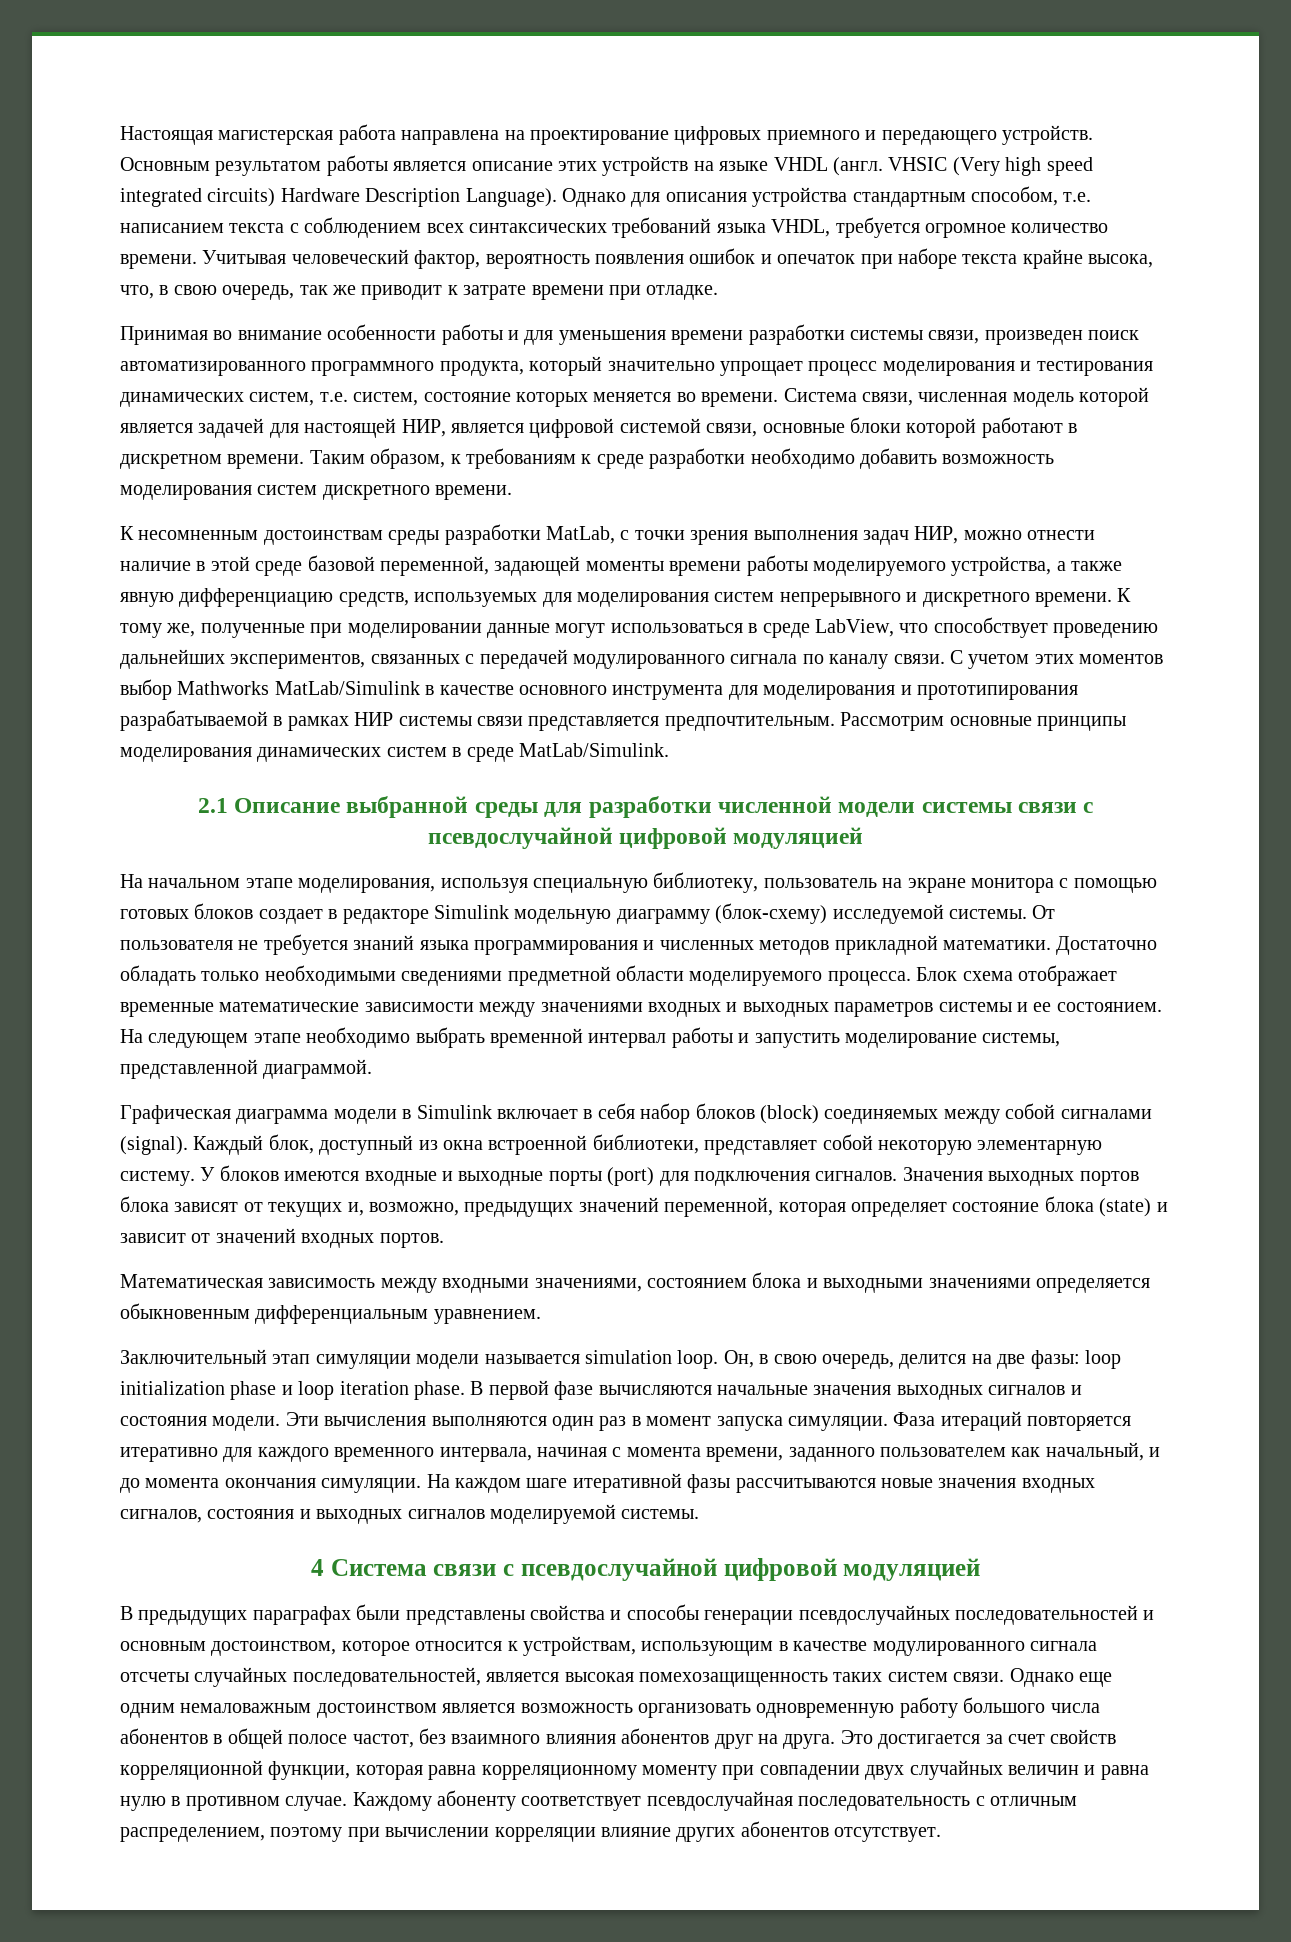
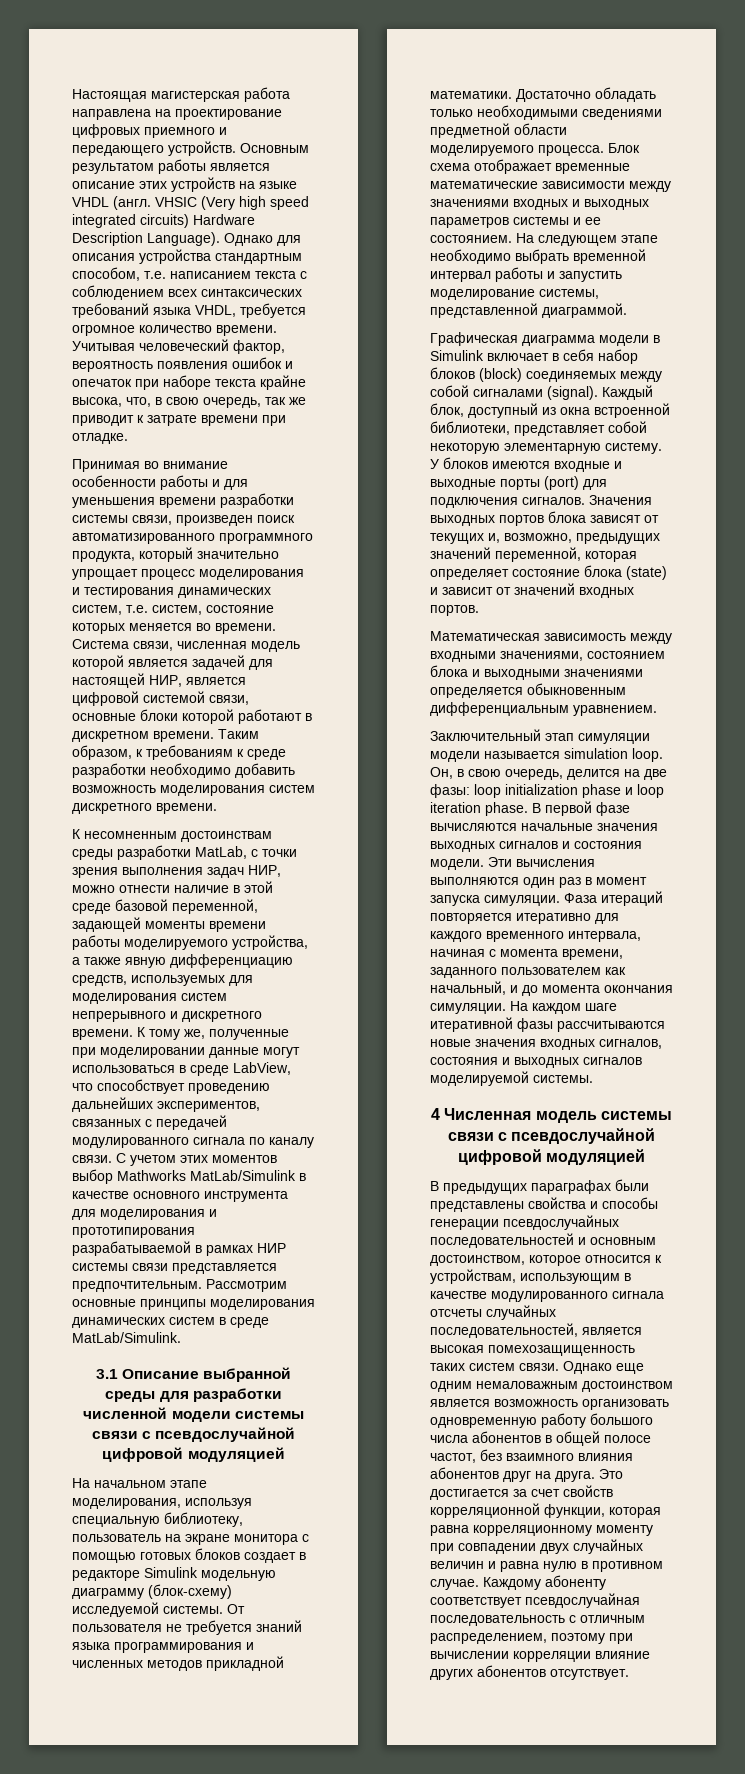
- 2.1 Описание выбранной среды для разработки численной модели системы связи с псевдослучайной цифровой модуляцией
+ 3.1 Описание выбранной среды для разработки численной модели системы связи с псевдослучайной цифровой модуляцией
- 4 Система связи с псевдослучайной цифровой модуляцией
+ 4 Численная модель системы связи с псевдослучайной цифровой модуляцией

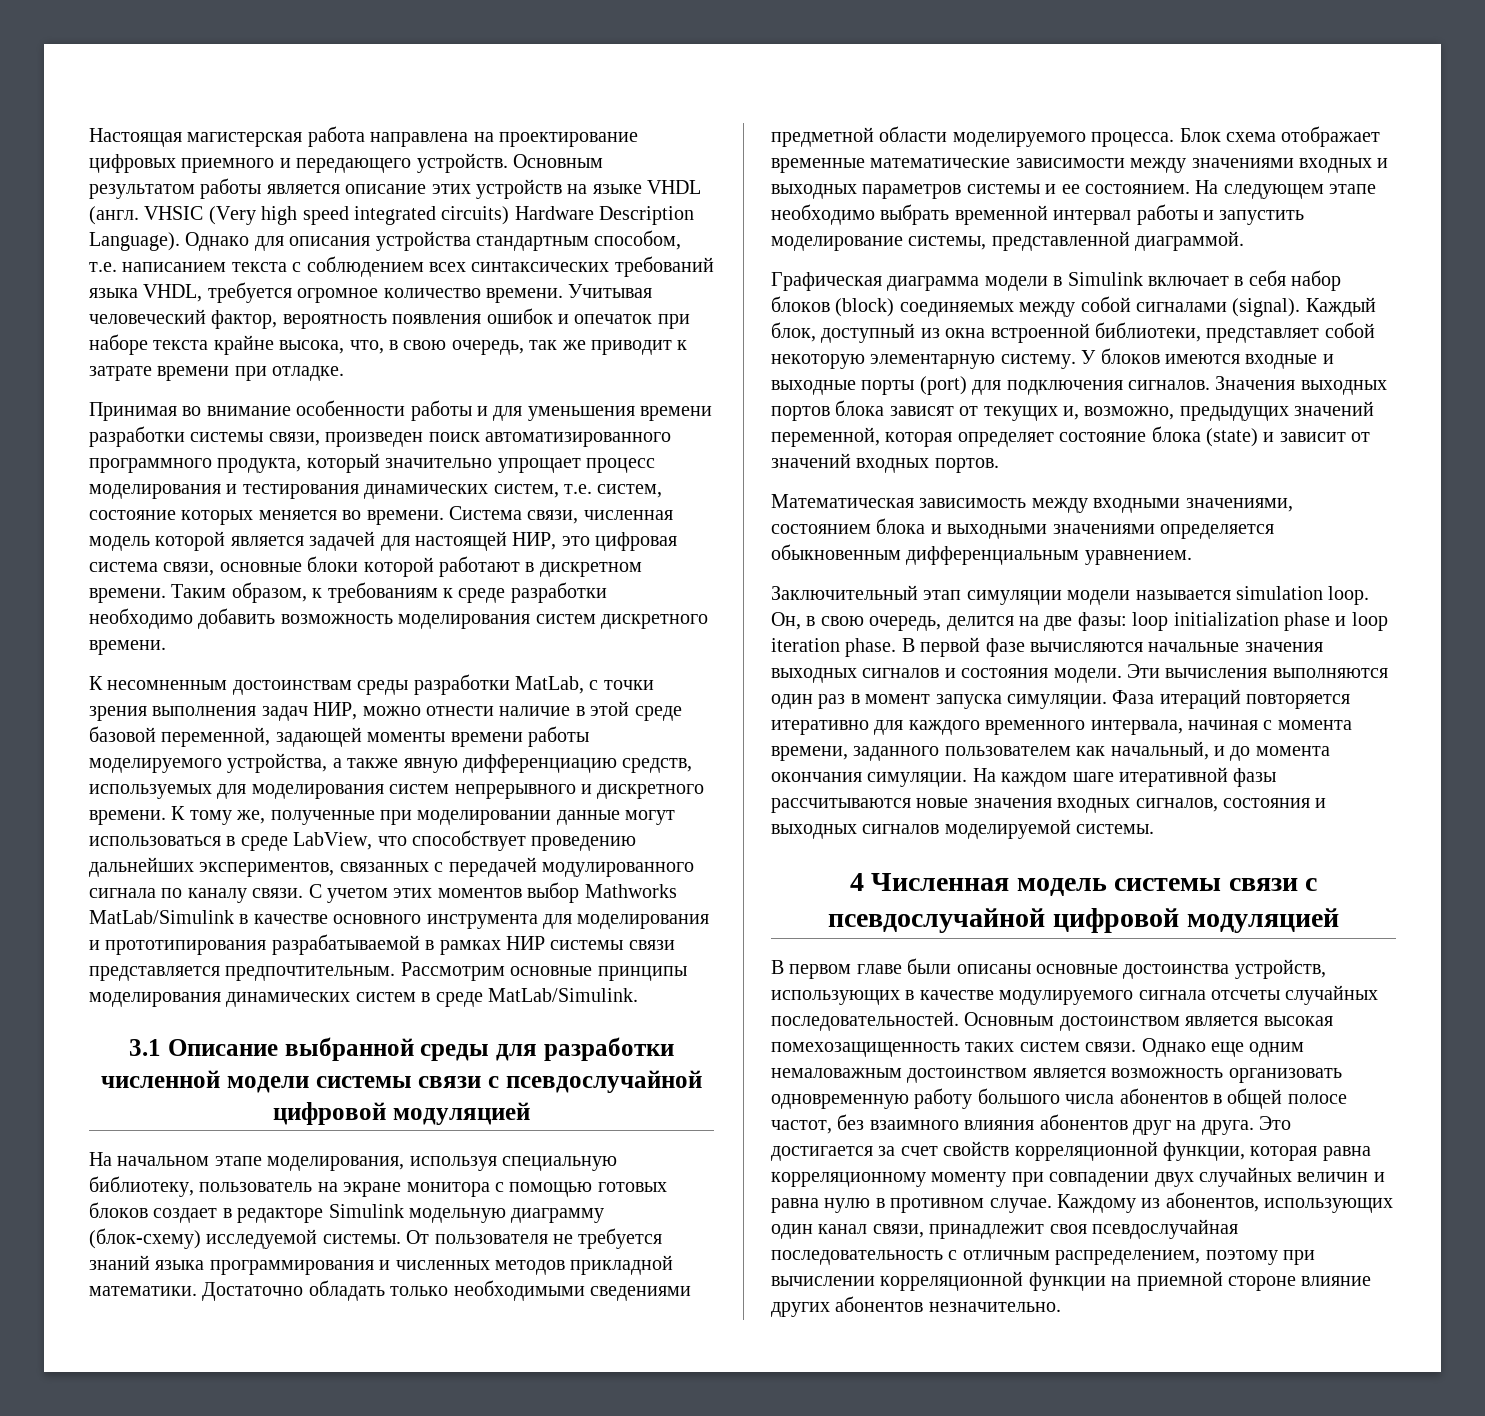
- Система связи, численная модель которой является задачей для настоящей НИР, является цифровой системой связи, основные блоки которой работают в дискретном времени.
+ Система связи, численная модель которой является задачей для настоящей НИР, это цифровая система связи, основные блоки которой работают в дискретном времени.
- В предыдущих параграфах были представлены свойства и способы генерации псевдослучайных последовательностей и основным достоинством, которое относится к устройствам, использующим в качестве модулированного сигнала отсчеты случайных последовательностей, является высокая помехозащищенность таких систем связи.
+ В первом главе были описаны основные достоинства устройств, использующих в качестве модулируемого сигнала отсчеты случайных последовательностей. Основным достоинством является высокая помехозащищенность таких систем связи.
- Каждому абоненту соответствует псевдослучайная последовательность с отличным распределением, поэтому при вычислении корреляции влияние других абонентов отсутствует.
+ Каждому из абонентов, использующих один канал связи, принадлежит своя псевдослучайная последовательность с отличным распределением, поэтому при вычислении корреляционной функции на приемной стороне влияние других абонентов незначительно.

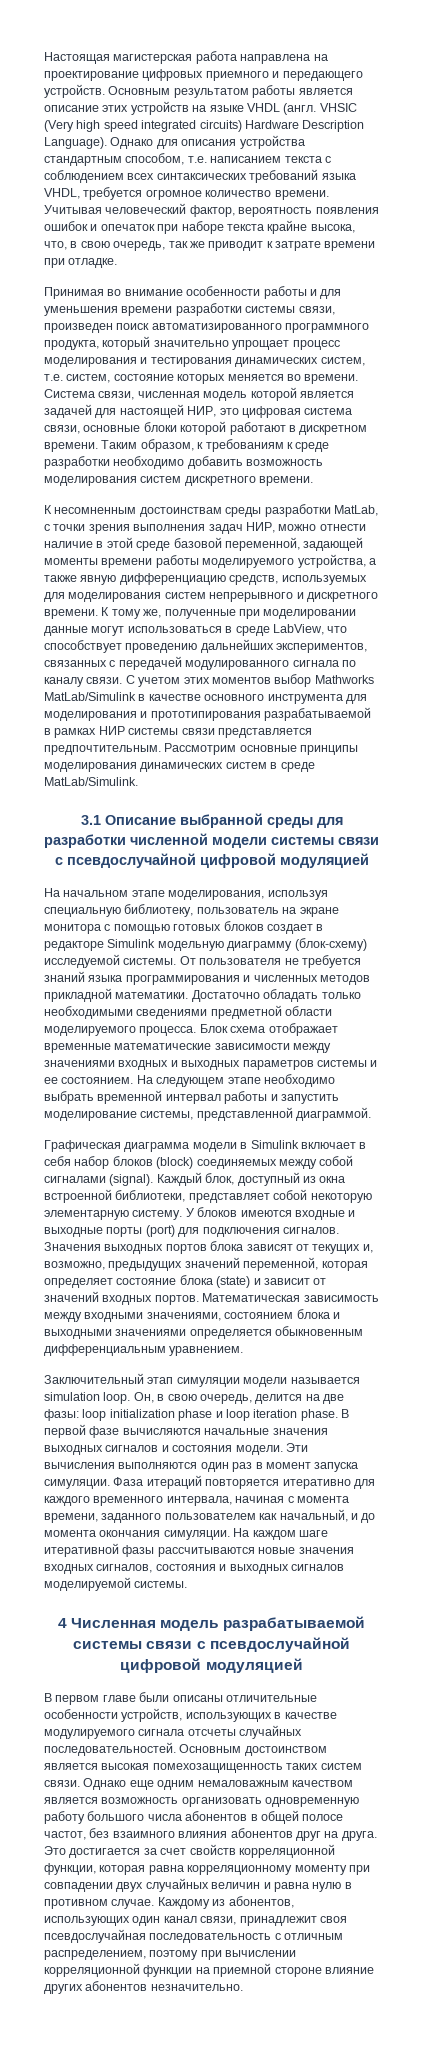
- Значения выходных портов блока зависят от текущих и, возможно, предыдущих значений переменной, которая определяет состояние блока (state) и зависит от значений входных портов.
- Математическая зависимость между входными значениями, состоянием блока и выходными значениями определяется обыкновенным дифференциальным уравнением.
+ Значения выходных портов блока зависят от текущих и, возможно, предыдущих значений переменной, которая определяет состояние блока (state) и зависит от значений входных портов. Математическая зависимость между входными значениями, состоянием блока и выходными значениями определяется обыкновенным дифференциальным уравнением.
- 4 Численная модель системы связи с псевдослучайной цифровой модуляцией
+ 4 Численная модель разрабатываемой системы связи с псевдослучайной цифровой модуляцией
- В первом главе были описаны основные достоинства устройств, использующих в качестве модулируемого сигнала отсчеты случайных последовательностей.
+ В первом главе были описаны отличительные особенности устройств, использующих в качестве модулируемого сигнала отсчеты случайных последовательностей.
- Однако еще одним немаловажным достоинством является возможность организовать одновременную работу большого числа абонентов в общей полосе частот, без взаимного влияния абонентов друг на друга.
+ Однако еще одним немаловажным качеством является возможность организовать одновременную работу большого числа абонентов в общей полосе частот, без взаимного влияния абонентов друг на друга.

